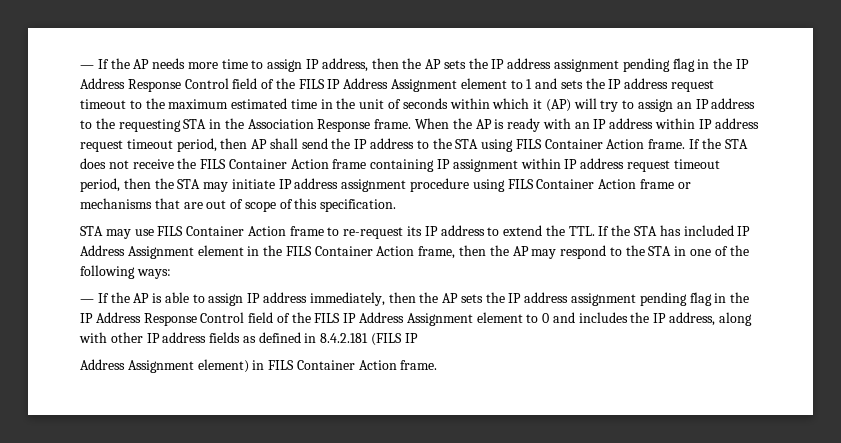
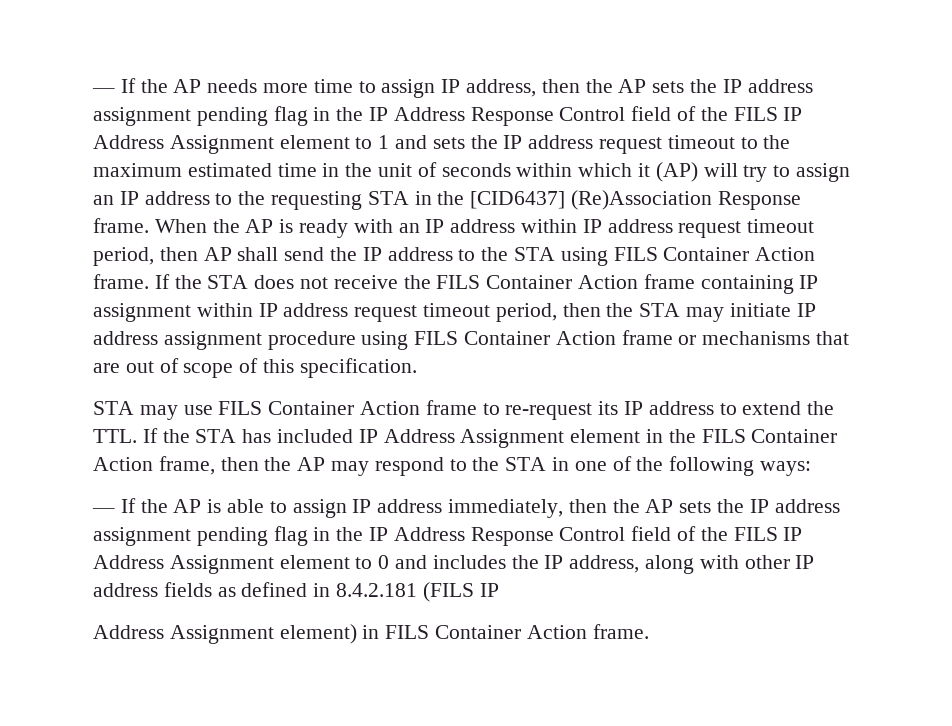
- — If the AP needs more time to assign IP address, then the AP sets the IP address assignment pending flag in the IP Address Response Control field of the FILS IP Address Assignment element to 1 and sets the IP address request timeout to the maximum estimated time in the unit of seconds within which it (AP) will try to assign an IP address to the requesting STA in the Association Response frame.
+ — If the AP needs more time to assign IP address, then the AP sets the IP address assignment pending flag in the IP Address Response Control field of the FILS IP Address Assignment element to 1 and sets the IP address request timeout to the maximum estimated time in the unit of seconds within which it (AP) will try to assign an IP address to the requesting STA in the [CID6437] (Re)Association Response frame.

